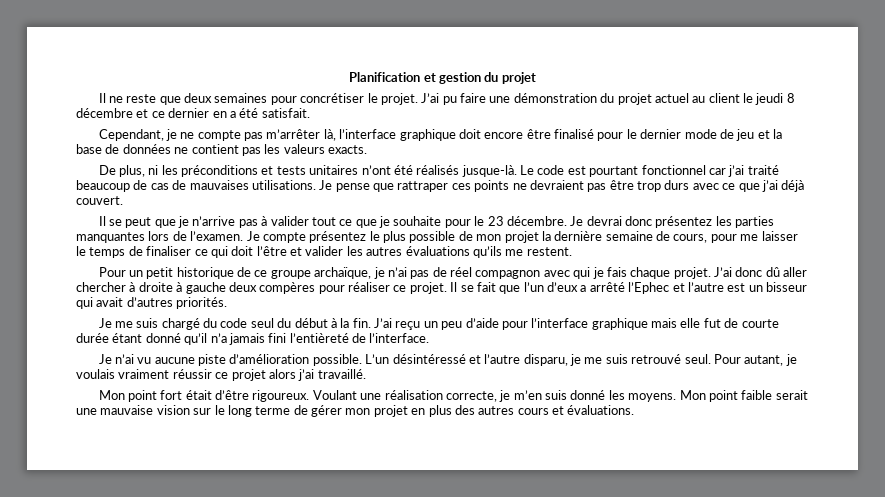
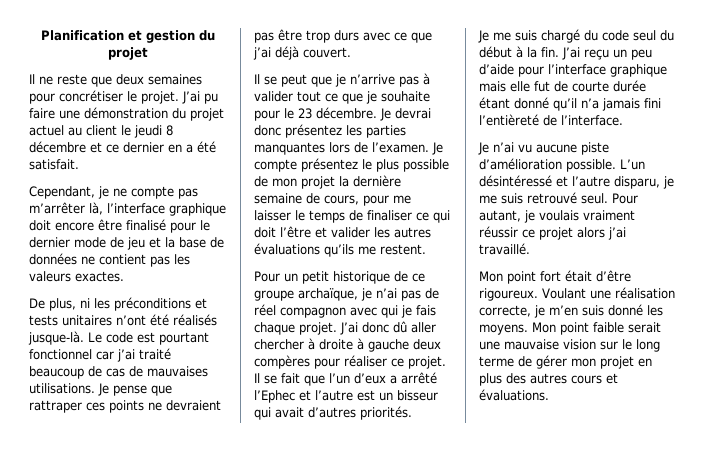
- Cependant, je ne compte pas m’arrêter là, l’interface graphique doit encore être finalisé pour le dernier mode de jeu et la base de données ne contient pas les valeurs exacts.
+ Cependant, je ne compte pas m’arrêter là, l’interface graphique doit encore être finalisé pour le dernier mode de jeu et la base de données ne contient pas les valeurs exactes.

